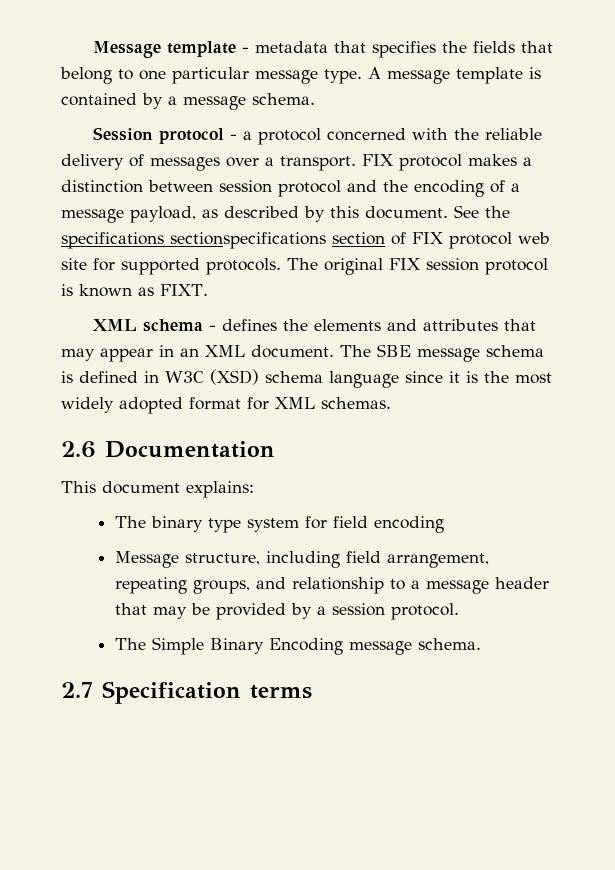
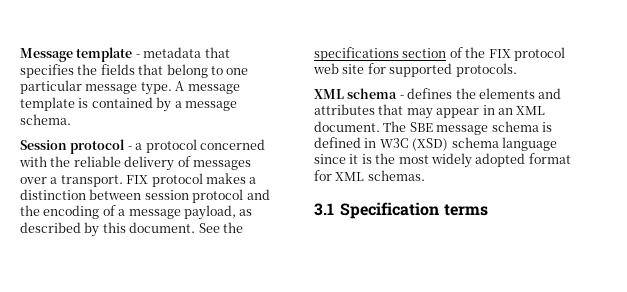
- See the specifications sectionspecifications section of FIX protocol web site for supported protocols. The original FIX session protocol is known as FIXT.
+ See the specifications section of the FIX protocol web site for supported protocols.
- 2.6 Documentation
- This document explains:
- The binary type system for field encoding
- Message structure, including field arrangement, repeating groups, and relationship to a message header that may be provided by a session protocol.
- The Simple Binary Encoding message schema.
- 2.7 Specification terms
+ 3.1 Specification terms

